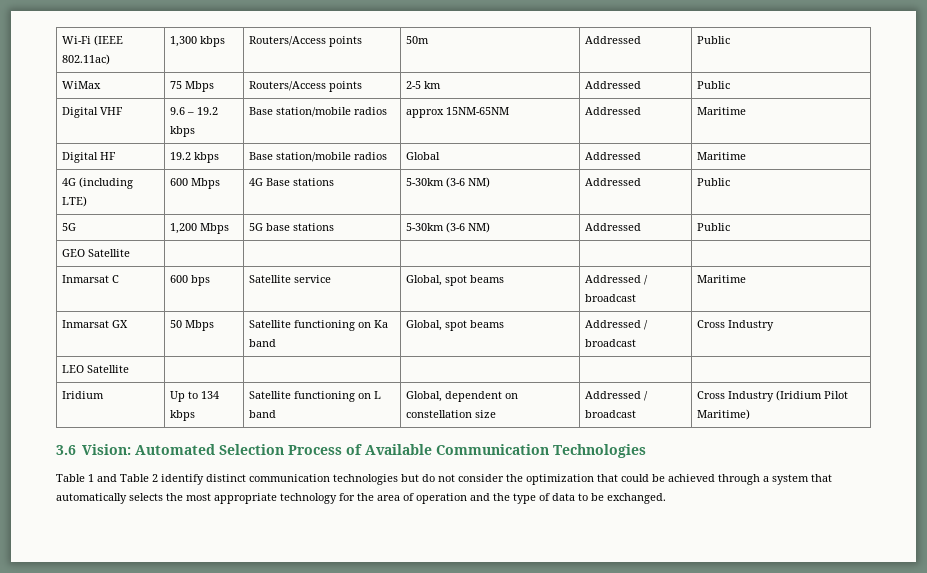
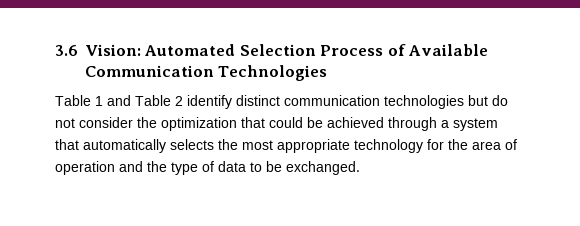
- Wi-Fi (IEEE 802.11ac) | 1,300 kbps | Routers/Access points | 50m | Addressed | Public
- WiMax | 75 Mbps | Routers/Access points | 2-5 km | Addressed | Public
- Digital VHF | 9.6 – 19.2 kbps | Base station/mobile radios | approx 15NM-65NM | Addressed | Maritime
- Digital HF | 19.2 kbps | Base station/mobile radios | Global | Addressed | Maritime
- 4G (including LTE) | 600 Mbps | 4G Base stations | 5-30km (3-6 NM) | Addressed | Public
- 5G | 1,200 Mbps | 5G base stations | 5-30km (3-6 NM) | Addressed | Public
- GEO Satellite | | | | |
- Inmarsat C | 600 bps | Satellite service | Global, spot beams | Addressed / broadcast | Maritime
- Inmarsat GX | 50 Mbps | Satellite functioning on Ka band | Global, spot beams | Addressed / broadcast | Cross Industry
- LEO Satellite | | | | |
- Iridium | Up to 134 kbps | Satellite functioning on L band | Global, dependent on constellation size | Addressed / broadcast | Cross Industry (Iridium Pilot Maritime)

